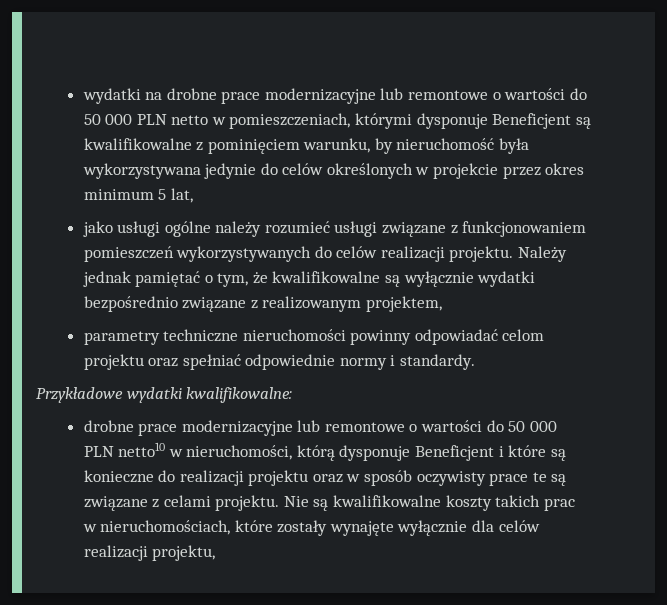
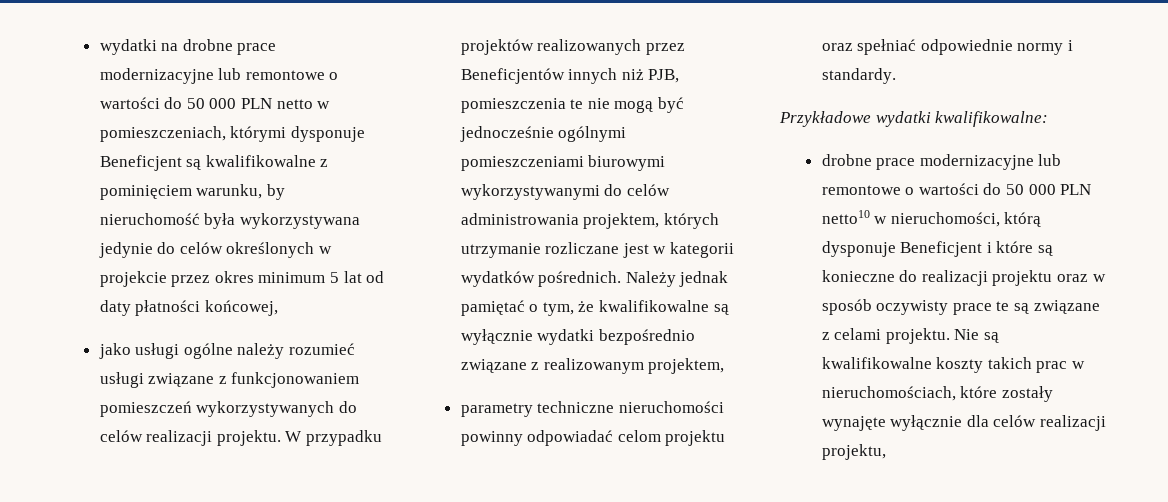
- wydatki na drobne prace modernizacyjne lub remontowe o wartości do 50 000 PLN netto w pomieszczeniach, którymi dysponuje Beneficjent są kwalifikowalne z pominięciem warunku, by nieruchomość była wykorzystywana jedynie do celów określonych w projekcie przez okres minimum 5 lat,
+ wydatki na drobne prace modernizacyjne lub remontowe o wartości do 50 000 PLN netto w pomieszczeniach, którymi dysponuje Beneficjent są kwalifikowalne z pominięciem warunku, by nieruchomość była wykorzystywana jedynie do celów określonych w projekcie przez okres minimum 5 lat od daty płatności końcowej,
+ W przypadku projektów realizowanych przez Beneficjentów innych niż PJB, pomieszczenia te nie mogą być jednocześnie ogólnymi pomieszczeniami biurowymi wykorzystywanymi do celów administrowania projektem, których utrzymanie rozliczane jest w kategorii wydatków pośrednich.

